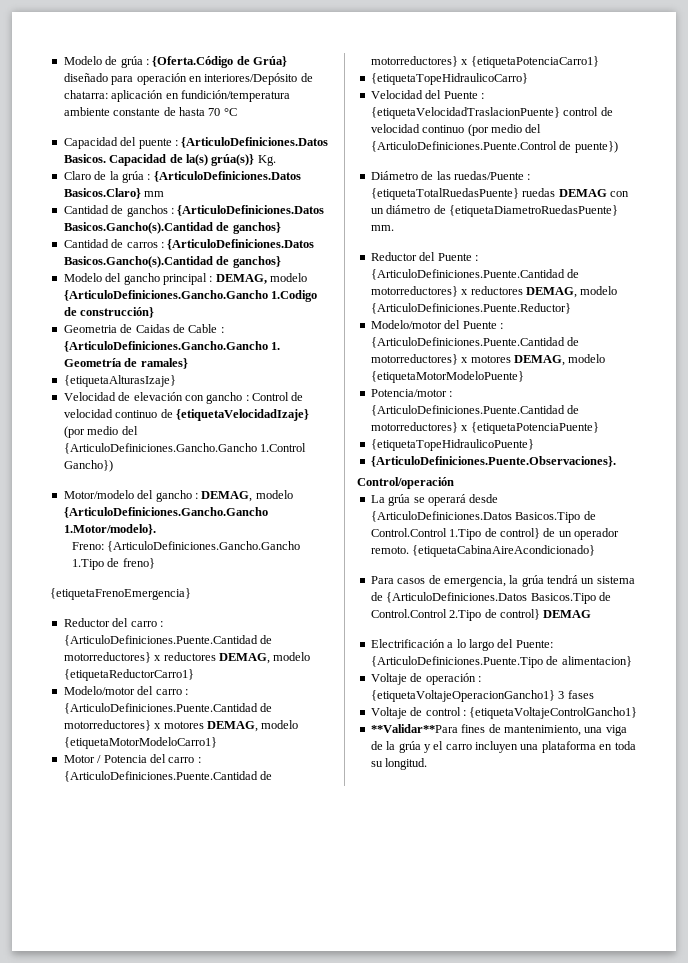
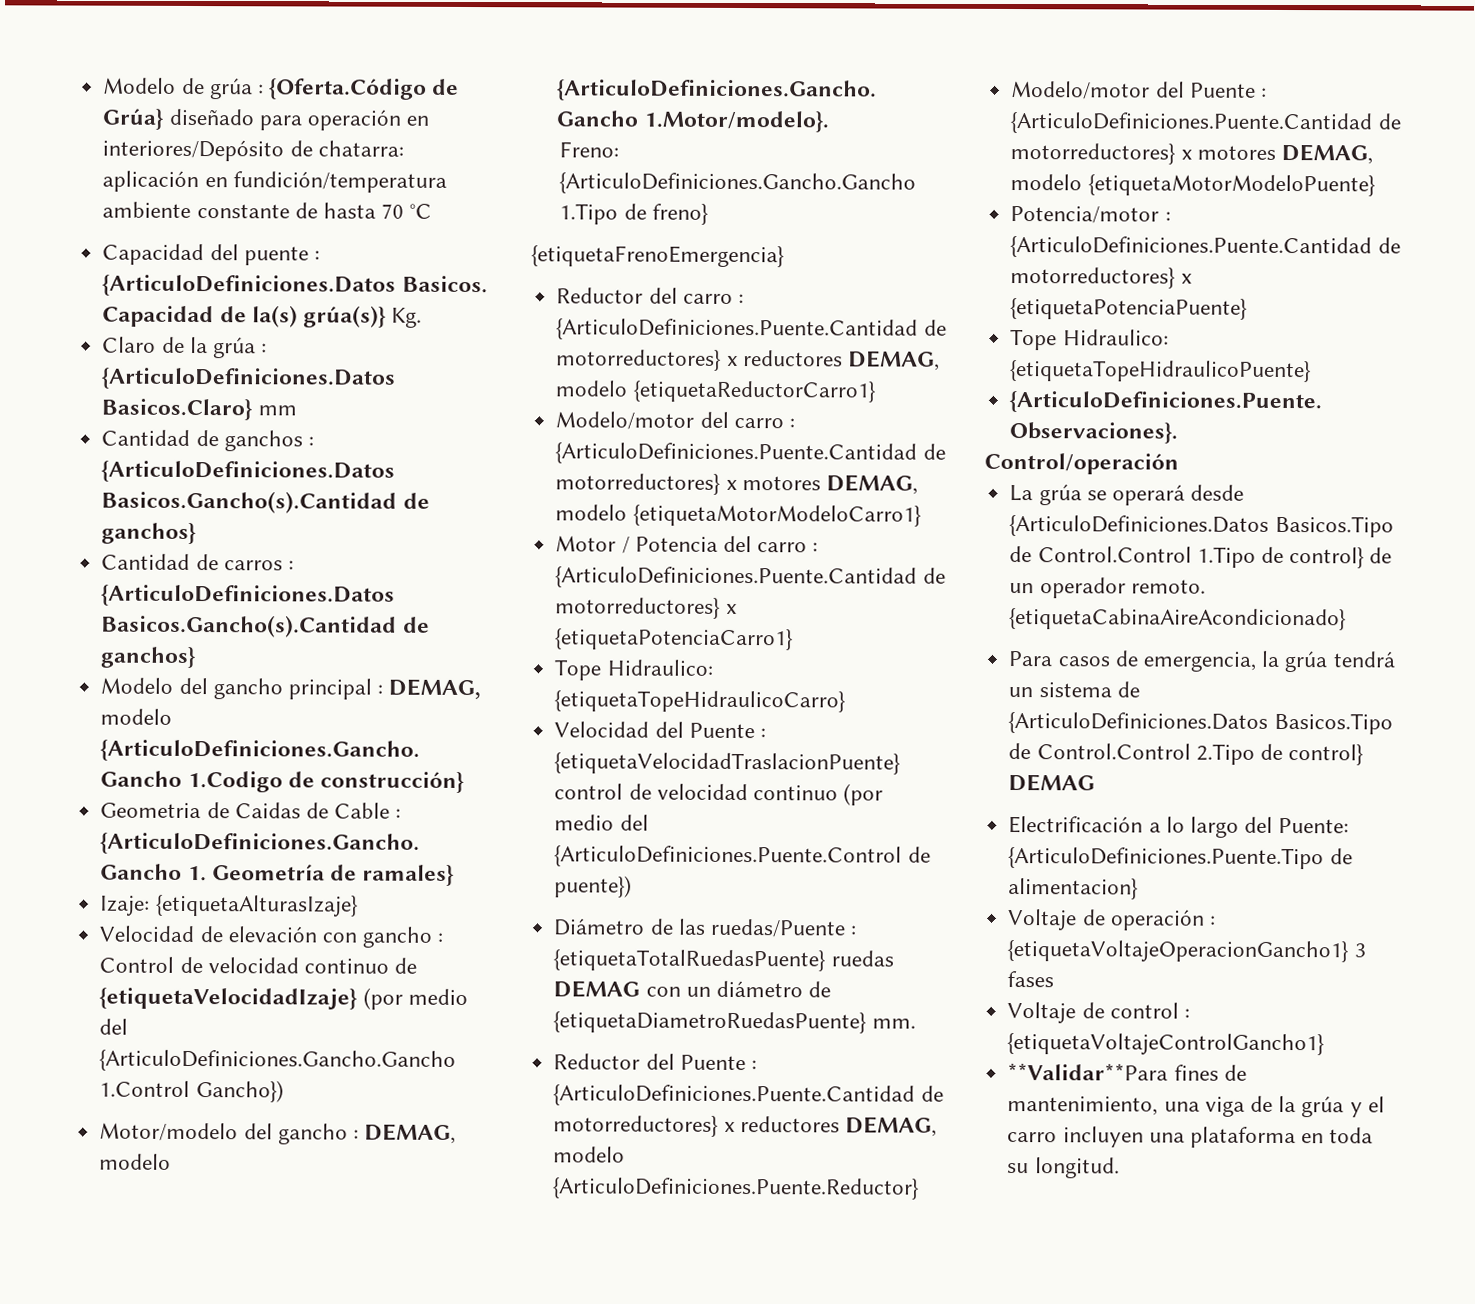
- {etiquetaAlturasIzaje}
+ Izaje: {etiquetaAlturasIzaje}
- {etiquetaTopeHidraulicoCarro}
+ Tope Hidraulico: {etiquetaTopeHidraulicoCarro}
- {etiquetaTopeHidraulicoPuente}
+ Tope Hidraulico: {etiquetaTopeHidraulicoPuente}

